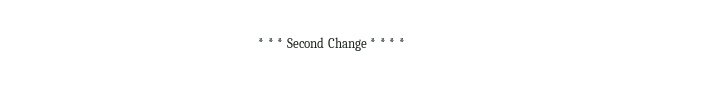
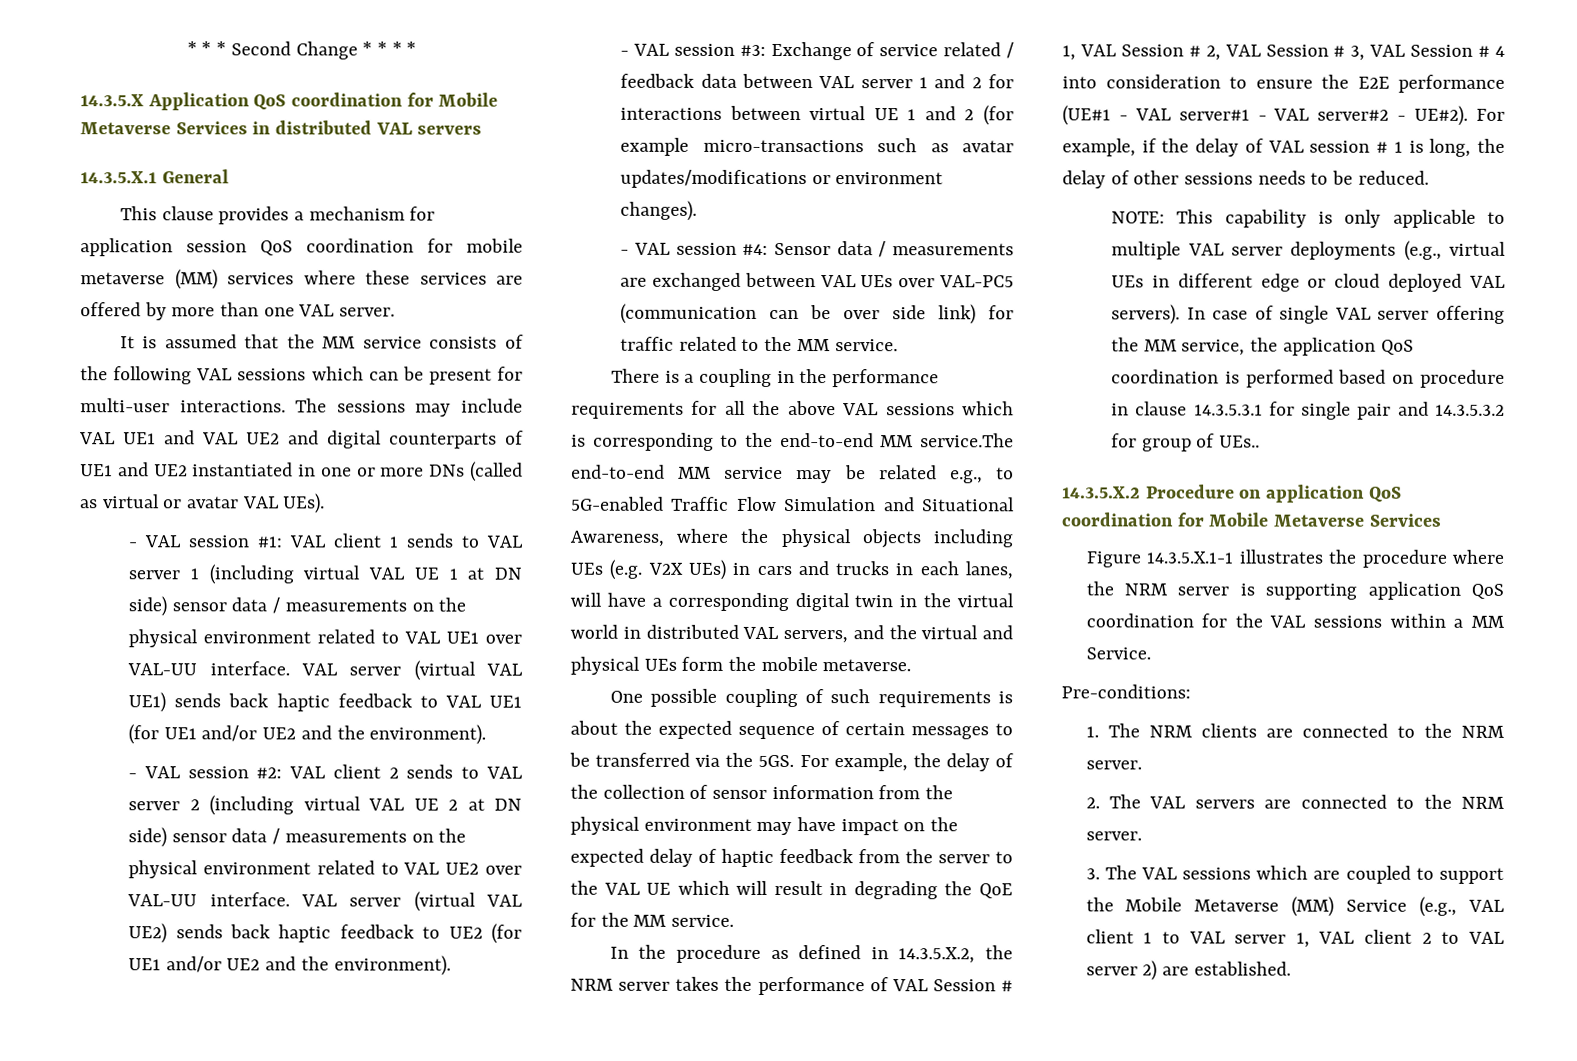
+ 14.3.5.X Application QoS coordination for Mobile Metaverse Services in distributed VAL servers
+ 14.3.5.X.1 General
+ This clause provides a mechanism for application session QoS coordination for mobile metaverse (MM) services where these services are offered by more than one VAL server.
+ It is assumed that the MM service consists of the following VAL sessions which can be present for multi-user interactions. The sessions may include VAL UE1 and VAL UE2 and digital counterparts of UE1 and UE2 instantiated in one or more DNs (called as virtual or avatar VAL UEs).
+ - VAL session #1: VAL client 1 sends to VAL server 1 (including virtual VAL UE 1 at DN side) sensor data / measurements on the physical environment related to VAL UE1 over VAL-UU interface. VAL server (virtual VAL UE1) sends back haptic feedback to VAL UE1 (for UE1 and/or UE2 and the environment).
+ - VAL session #2: VAL client 2 sends to VAL server 2 (including virtual VAL UE 2 at DN side) sensor data / measurements on the physical environment related to VAL UE2 over VAL-UU interface. VAL server (virtual VAL UE2) sends back haptic feedback to UE2 (for UE1 and/or UE2 and the environment).
+ - VAL session #3: Exchange of service related / feedback data between VAL server 1 and 2 for interactions between virtual UE 1 and 2 (for example micro-transactions such as avatar updates/modifications or environment changes).
+ - VAL session #4: Sensor data / measurements are exchanged between VAL UEs over VAL-PC5 (communication can be over side link) for traffic related to the MM service.
+ There is a coupling in the performance requirements for all the above VAL sessions which is corresponding to the end-to-end MM service.The end-to-end MM service may be related e.g., to 5G-enabled Traffic Flow Simulation and Situational Awareness, where the physical objects including UEs (e.g. V2X UEs) in cars and trucks in each lanes, will have a corresponding digital twin in the virtual world in distributed VAL servers, and the virtual and physical UEs form the mobile metaverse.
+ One possible coupling of such requirements is about the expected sequence of certain messages to be transferred via the 5GS. For example, the delay of the collection of sensor information from the physical environment may have impact on the expected delay of haptic feedback from the server to the VAL UE which will result in degrading the QoE for the MM service.
+ In the procedure as defined in 14.3.5.X.2, the NRM server takes the performance of VAL Session # 1, VAL Session # 2, VAL Session # 3, VAL Session # 4 into consideration to ensure the E2E performance (UE#1 - VAL server#1 - VAL server#2 - UE#2). For example, if the delay of VAL session # 1 is long, the delay of other sessions needs to be reduced.
+ NOTE: This capability is only applicable to multiple VAL server deployments (e.g., virtual UEs in different edge or cloud deployed VAL servers). In case of single VAL server offering the MM service, the application QoS coordination is performed based on procedure in clause 14.3.5.3.1 for single pair and 14.3.5.3.2 for group of UEs..
+ 14.3.5.X.2 Procedure on application QoS coordination for Mobile Metaverse Services
+ Figure 14.3.5.X.1-1 illustrates the procedure where the NRM server is supporting application QoS coordination for the VAL sessions within a MM Service.
+ Pre-conditions:
+ 1. The NRM clients are connected to the NRM server.
+ 2. The VAL servers are connected to the NRM server.
+ 3. The VAL sessions which are coupled to support the Mobile Metaverse (MM) Service (e.g., VAL client 1 to VAL server 1, VAL client 2 to VAL server 2) are established.

